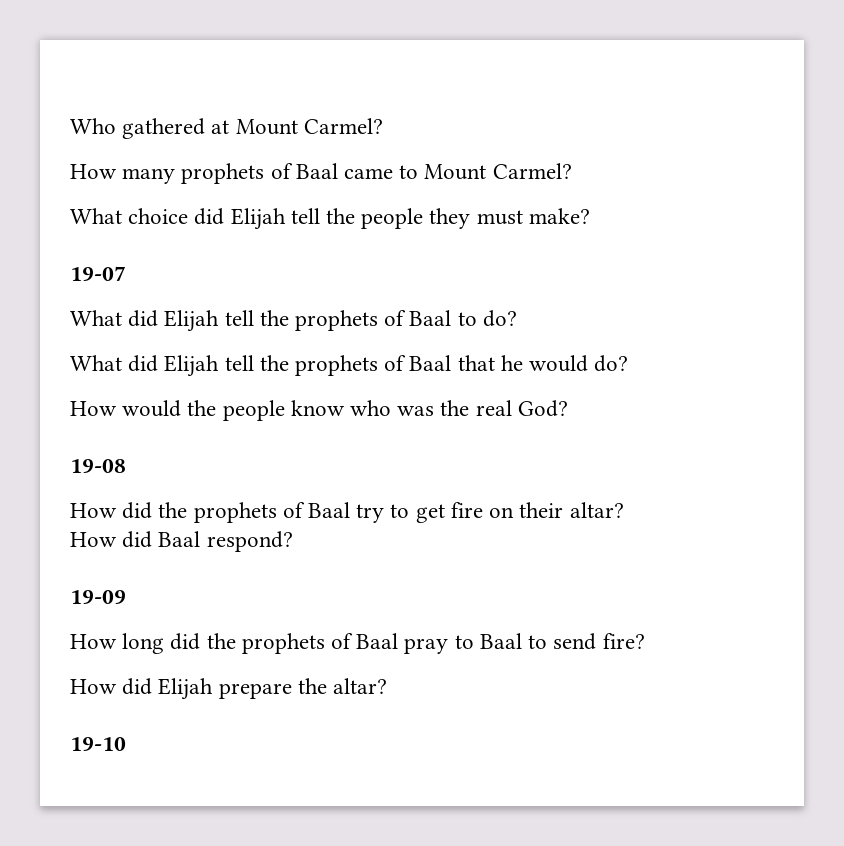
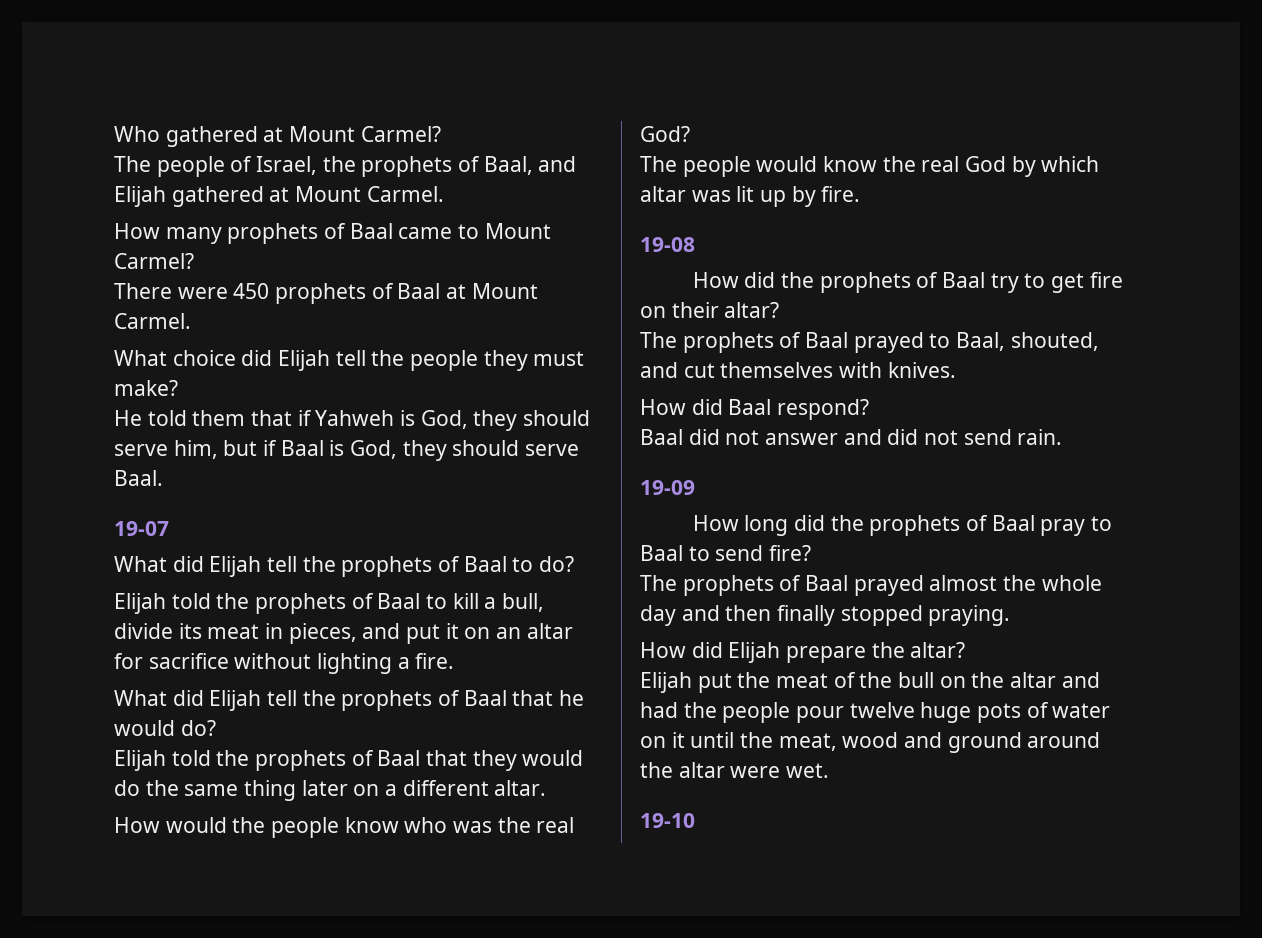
+ The people of Israel, the prophets of Baal, and Elijah gathered at Mount Carmel.
+ There were 450 prophets of Baal at Mount Carmel.
+ He told them that if Yahweh is God, they should serve him, but if Baal is God, they should serve Baal.
+ Elijah told the prophets of Baal to kill a bull, divide its meat in pieces, and put it on an altar for sacrifice without lighting a fire.
+ Elijah told the prophets of Baal that they would do the same thing later on a different altar.
+ The people would know the real God by which altar was lit up by fire.
+ The prophets of Baal prayed to Baal, shouted, and cut themselves with knives.
  How did Baal respond?
+ Baal did not answer and did not send rain.
+ The prophets of Baal prayed almost the whole day and then finally stopped praying.
+ Elijah put the meat of the bull on the altar and had the people pour twelve huge pots of water on it until the meat, wood and ground around the altar were wet.

